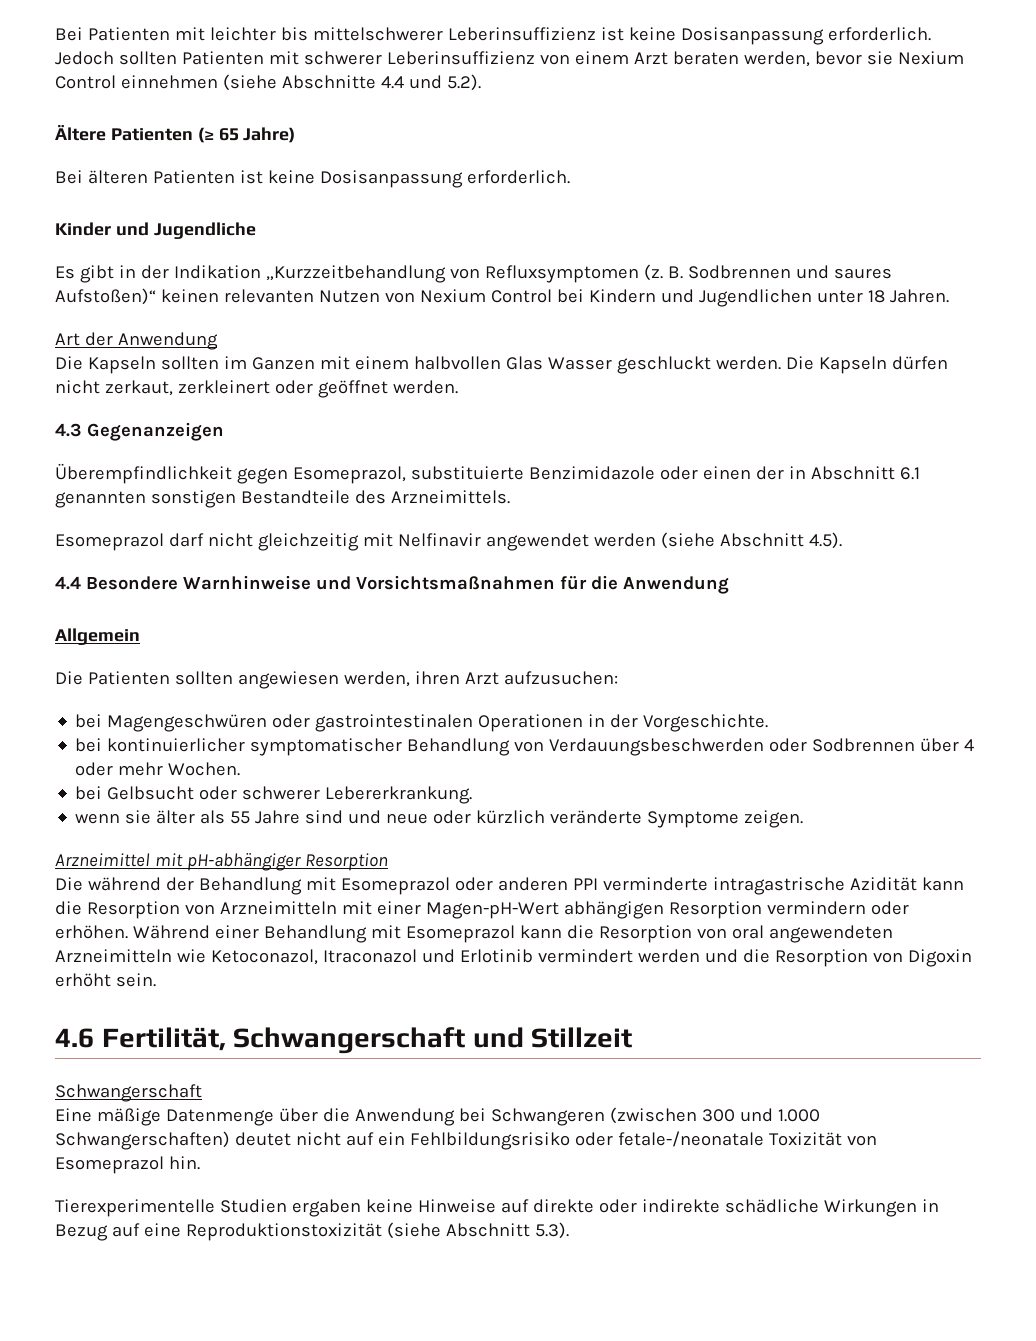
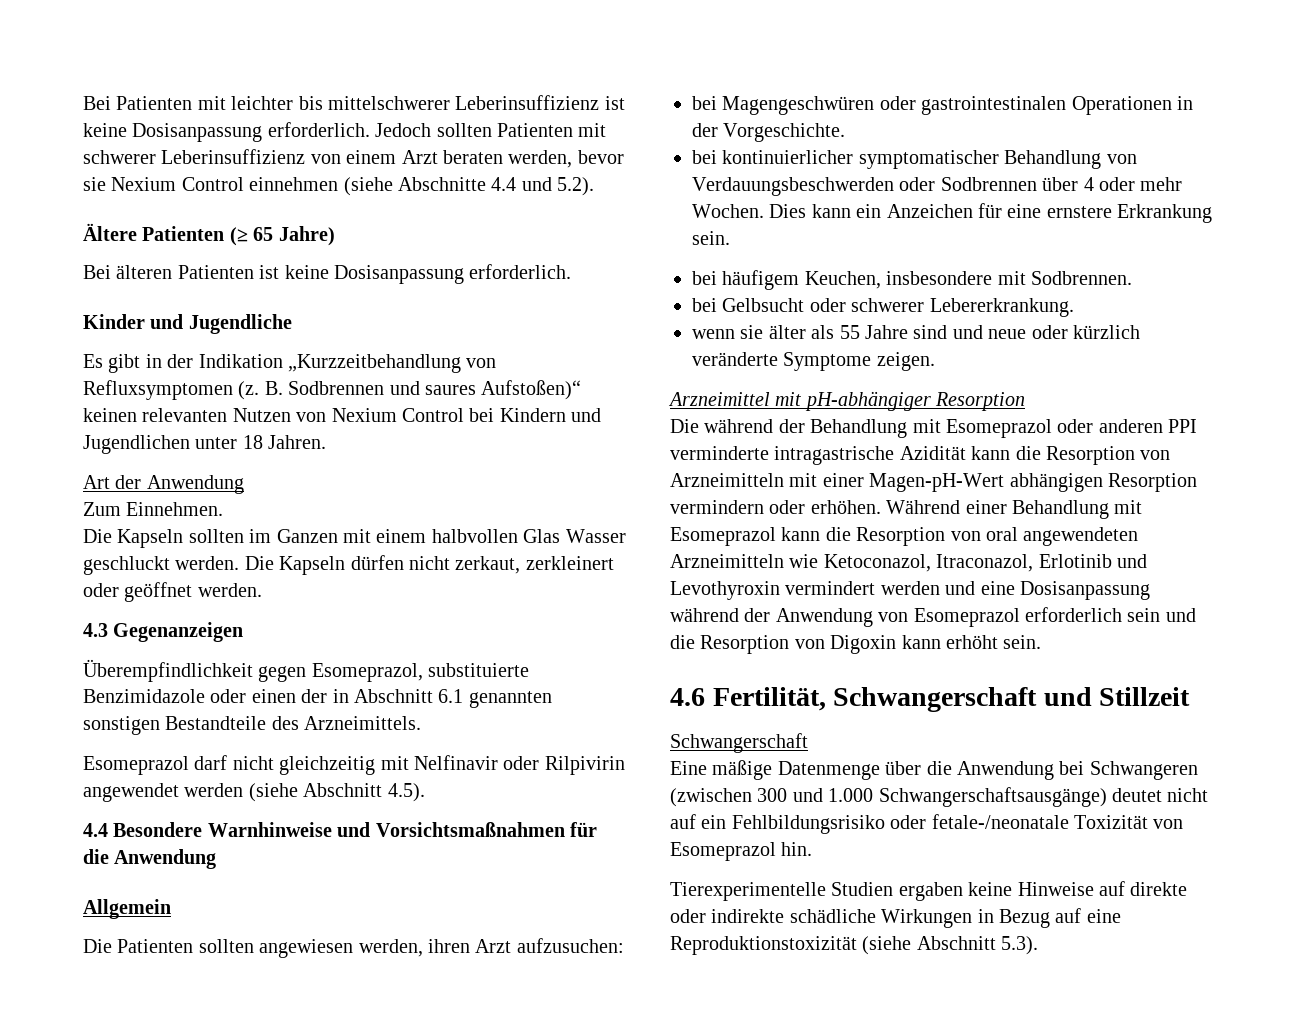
+ Zum Einnehmen.
- Esomeprazol darf nicht gleichzeitig mit Nelfinavir angewendet werden (siehe Abschnitt 4.5).
+ Esomeprazol darf nicht gleichzeitig mit Nelfinavir oder Rilpivirin angewendet werden (siehe Abschnitt 4.5).
+ Dies kann ein Anzeichen für eine ernstere Erkrankung sein.
+ bei häufigem Keuchen, insbesondere mit Sodbrennen.
- Während einer Behandlung mit Esomeprazol kann die Resorption von oral angewendeten Arzneimitteln wie Ketoconazol, Itraconazol und Erlotinib vermindert werden und die Resorption von Digoxin erhöht sein.
+ Während einer Behandlung mit Esomeprazol kann die Resorption von oral angewendeten Arzneimitteln wie Ketoconazol, Itraconazol, Erlotinib und Levothyroxin vermindert werden und eine Dosisanpassung während der Anwendung von Esomeprazol erforderlich sein und die Resorption von Digoxin kann erhöht sein.
- Eine mäßige Datenmenge über die Anwendung bei Schwangeren (zwischen 300 und 1.000 Schwangerschaften) deutet nicht auf ein Fehlbildungsrisiko oder fetale-/neonatale Toxizität von Esomeprazol hin.
+ Eine mäßige Datenmenge über die Anwendung bei Schwangeren (zwischen 300 und 1.000 Schwangerschaftsausgänge) deutet nicht auf ein Fehlbildungsrisiko oder fetale-/neonatale Toxizität von Esomeprazol hin.

